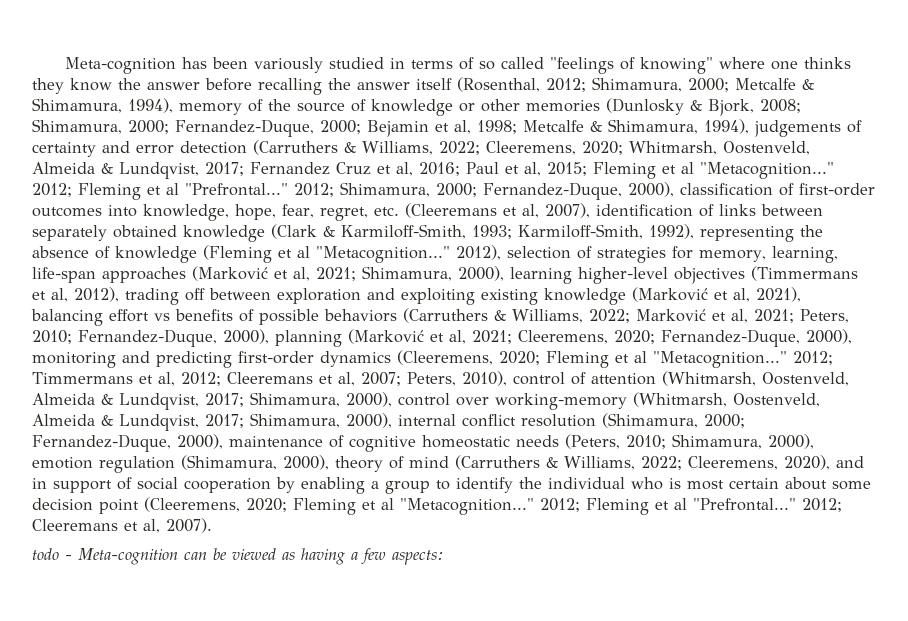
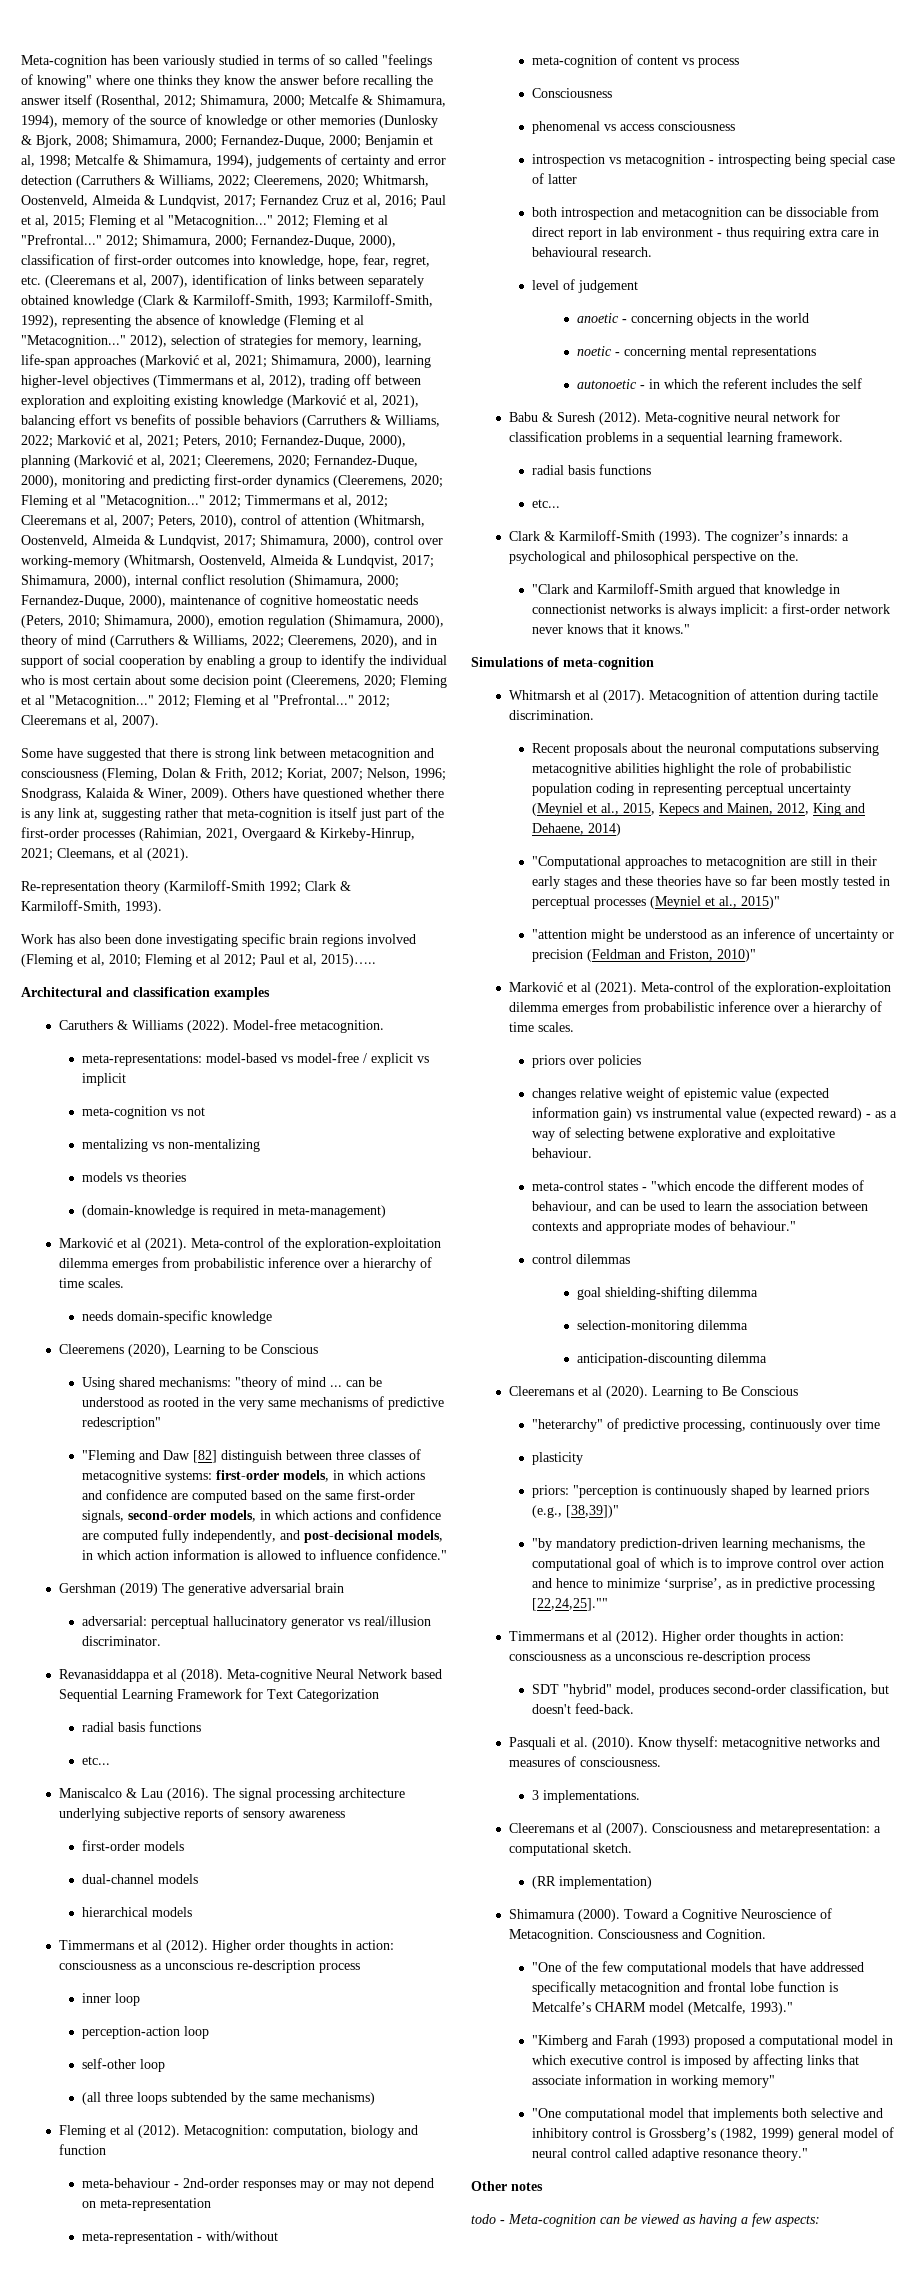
- Bejamin et al, 1998;
+ Benjamin et al, 1998;
+ Some have suggested that there is strong link between metacognition and consciousness (Fleming, Dolan & Frith, 2012; Koriat, 2007; Nelson, 1996; Snodgrass, Kalaida & Winer, 2009). Others have questioned whether there is any link at, suggesting rather that meta-cognition is itself just part of the first-order processes (Rahimian, 2021, Overgaard & Kirkeby-Hinrup, 2021; Cleemans, et al (2021).
+ Re-representation theory (Karmiloff-Smith 1992; Clark & Karmiloff-Smith, 1993).
+ Work has also been done investigating specific brain regions involved (Fleming et al, 2010; Fleming et al 2012; Paul et al, 2015)…..
+ Architectural and classification examples
+ Caruthers & Williams (2022). Model-free metacognition.
+ meta-representations: model-based vs model-free / explicit vs implicit
+ meta-cognition vs not
+ mentalizing vs non-mentalizing
+ models vs theories
+ (domain-knowledge is required in meta-management)
+ Marković et al (2021). Meta-control of the exploration-exploitation dilemma emerges from probabilistic inference over a hierarchy of time scales.
+ needs domain-specific knowledge
+ Cleeremens (2020), Learning to be Conscious
+ Using shared mechanisms: "theory of mind ... can be understood as rooted in the very same mechanisms of predictive redescription"
+ "Fleming and Daw [82] distinguish between three classes of metacognitive systems: first-order models, in which actions and confidence are computed based on the same first-order signals, second-order models, in which actions and confidence are computed fully independently, and post-decisional models, in which action information is allowed to influence confidence."
+ Gershman (2019) The generative adversarial brain
+ adversarial: perceptual hallucinatory generator vs real/illusion discriminator.
+ Revanasiddappa et al (2018). Meta-cognitive Neural Network based Sequential Learning Framework for Text Categorization
+ radial basis functions
+ etc...
+ Maniscalco & Lau (2016). The signal processing architecture underlying subjective reports of sensory awareness
+ first-order models
+ dual-channel models
+ hierarchical models
+ Timmermans et al (2012). Higher order thoughts in action: consciousness as a unconscious re-description process
+ inner loop
+ perception-action loop
+ self-other loop
+ (all three loops subtended by the same mechanisms)
+ Fleming et al (2012). Metacognition: computation, biology and function
+ meta-behaviour - 2nd-order responses may or may not depend on meta-representation
+ meta-representation - with/without
+ meta-cognition of content vs process
+ Consciousness
+ phenomenal vs access consciousness
+ introspection vs metacognition - introspecting being special case of latter
+ both introspection and metacognition can be dissociable from direct report in lab environment - thus requiring extra care in behavioural research.
+ level of judgement
+ anoetic - concerning objects in the world
+ noetic - concerning mental representations
+ autonoetic - in which the referent includes the self
+ Babu & Suresh (2012). Meta-cognitive neural network for classification problems in a sequential learning framework.
+ radial basis functions
+ etc...
+ Clark & Karmiloff-Smith (1993). The cognizer’s innards: a psychological and philosophical perspective on the.
+ "Clark and Karmiloff-Smith argued that knowledge in connectionist networks is always implicit: a first-order network never knows that it knows."
+ Simulations of meta-cognition
+ Whitmarsh et al (2017). Metacognition of attention during tactile discrimination.
+ Recent proposals about the neuronal computations subserving metacognitive abilities highlight the role of probabilistic population coding in representing perceptual uncertainty (Meyniel et al., 2015, Kepecs and Mainen, 2012, King and Dehaene, 2014)
+ "Computational approaches to metacognition are still in their early stages and these theories have so far been mostly tested in perceptual processes (Meyniel et al., 2015)"
+ "attention might be understood as an inference of uncertainty or precision (Feldman and Friston, 2010)"
+ Marković et al (2021). Meta-control of the exploration-exploitation dilemma emerges from probabilistic inference over a hierarchy of time scales.
+ priors over policies
+ changes relative weight of epistemic value (expected information gain) vs instrumental value (expected reward) - as a way of selecting betwene explorative and exploitative behaviour.
+ meta-control states - "which encode the different modes of behaviour, and can be used to learn the association between contexts and appropriate modes of behaviour."
+ control dilemmas
+ goal shielding-shifting dilemma
+ selection-monitoring dilemma
+ anticipation-discounting dilemma
+ Cleeremans et al (2020). Learning to Be Conscious
+ "heterarchy" of predictive processing, continuously over time
+ plasticity
+ priors: "perception is continuously shaped by learned priors (e.g., [38,39])"
+ "by mandatory prediction-driven learning mechanisms, the computational goal of which is to improve control over action and hence to minimize ‘surprise’, as in predictive processing [22,24,25].""
+ Timmermans et al (2012). Higher order thoughts in action: consciousness as a unconscious re-description process
+ SDT "hybrid" model, produces second-order classification, but doesn't feed-back.
+ Pasquali et al. (2010). Know thyself: metacognitive networks and measures of consciousness.
+ 3 implementations.
+ Cleeremans et al (2007). Consciousness and metarepresentation: a computational sketch.
+ (RR implementation)
+ Shimamura (2000). Toward a Cognitive Neuroscience of Metacognition. Consciousness and Cognition.
+ "One of the few computational models that have addressed specifically metacognition and frontal lobe function is Metcalfe’s CHARM model (Metcalfe, 1993)."
+ "Kimberg and Farah (1993) proposed a computational model in which executive control is imposed by affecting links that associate information in working memory"
+ "One computational model that implements both selective and inhibitory control is Grossberg’s (1982, 1999) general model of neural control called adaptive resonance theory."
+ Other notes

